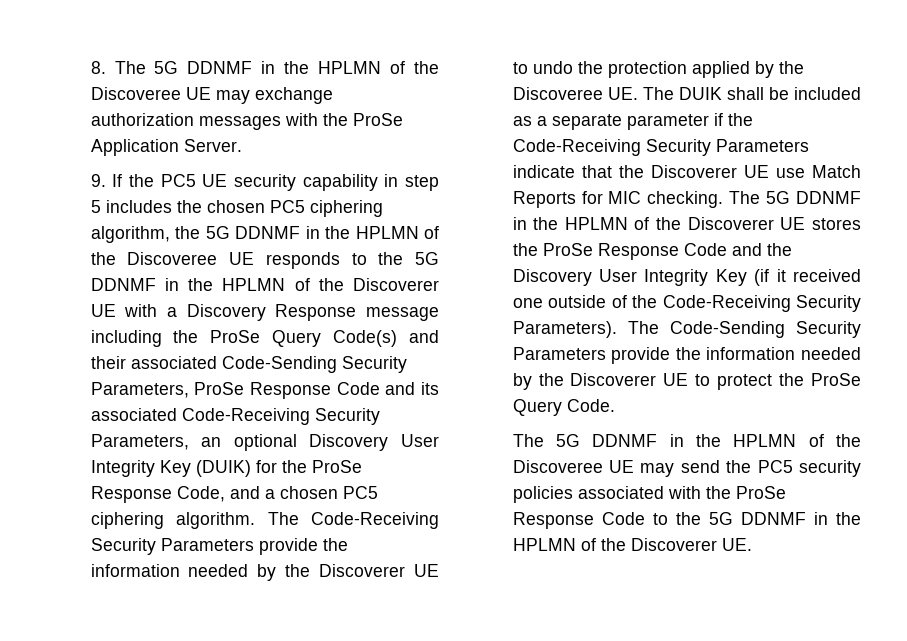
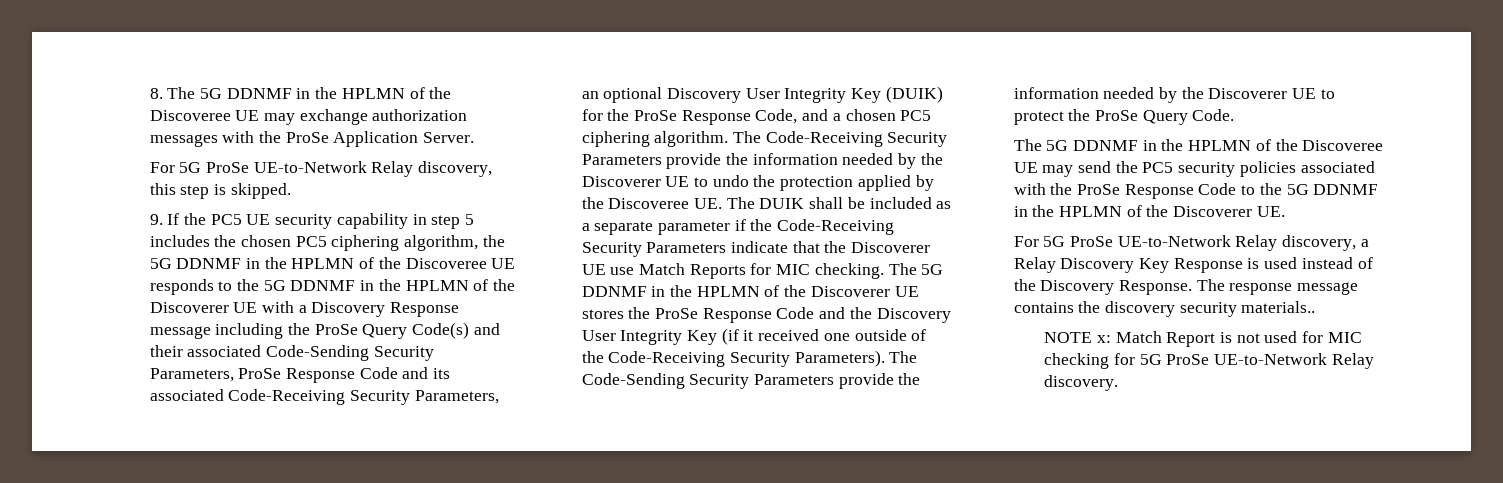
+ For 5G ProSe UE-to-Network Relay discovery, this step is skipped.
+ For 5G ProSe UE-to-Network Relay discovery, a Relay Discovery Key Response is used instead of the Discovery Response. The response message contains the discovery security materials..
+ NOTE x: Match Report is not used for MIC checking for 5G ProSe UE-to-Network Relay discovery.

